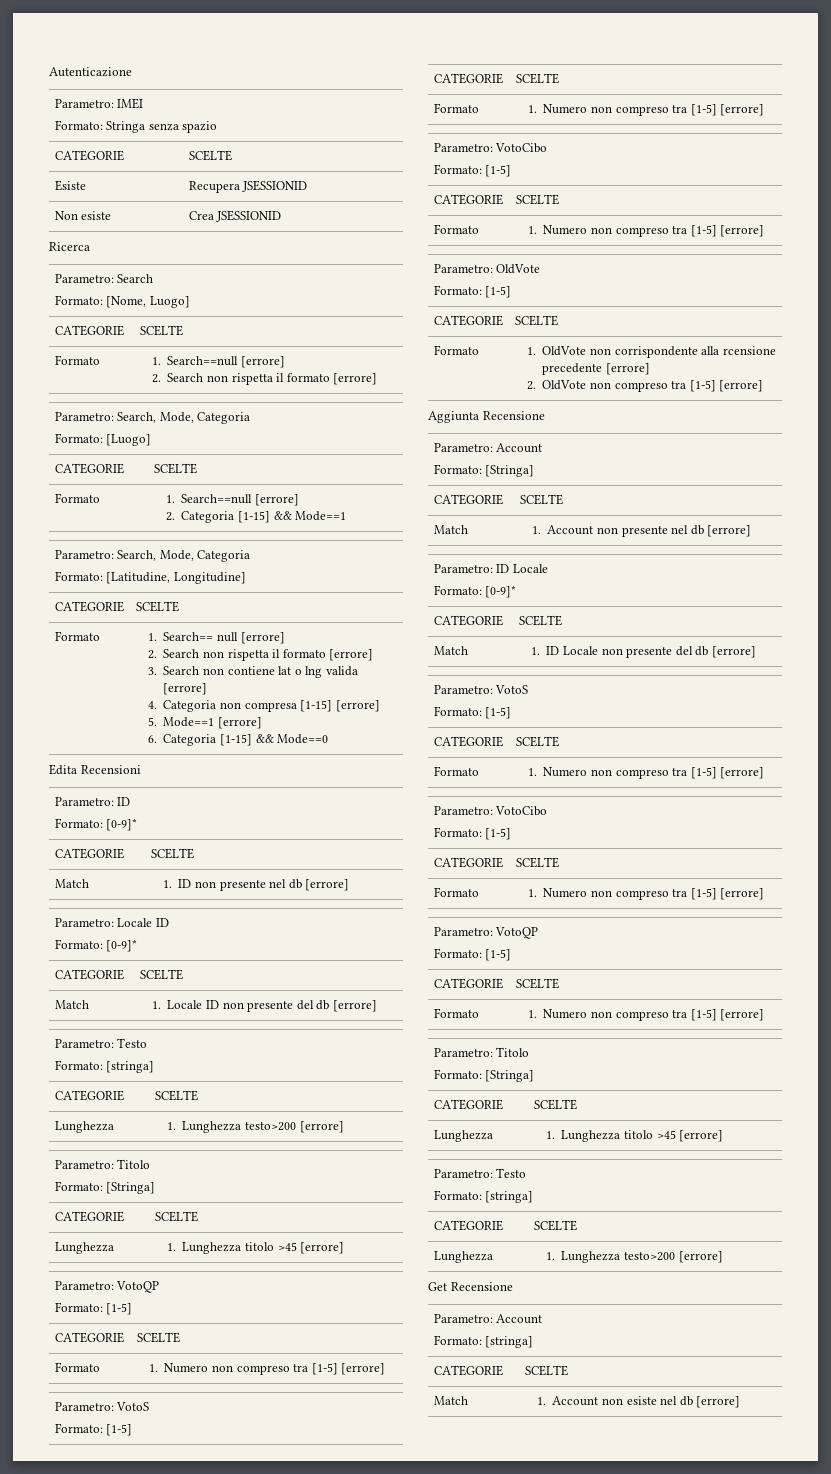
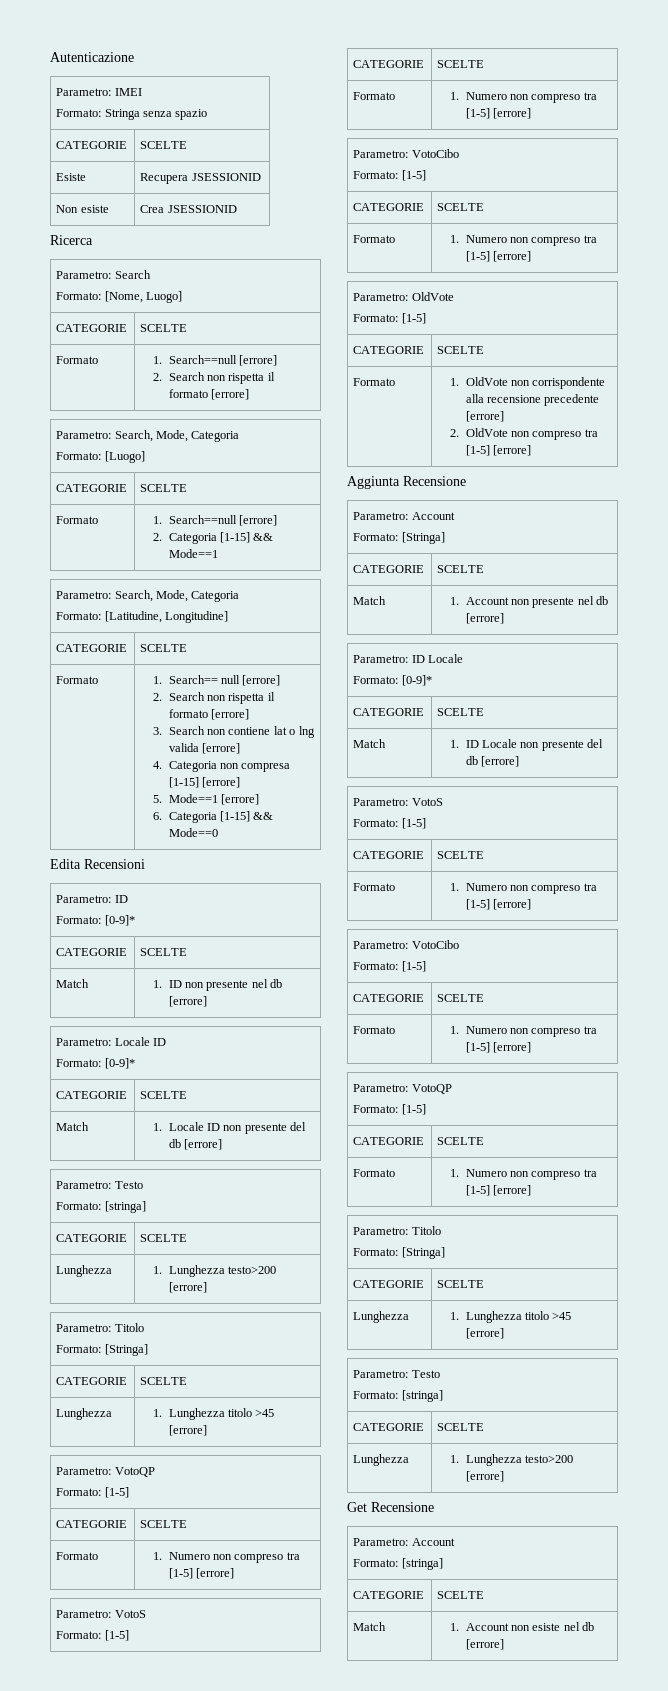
- Formato | 1. OldVote non corrispondente alla rcensione precedente [errore]
+ Formato | 1. OldVote non corrispondente alla recensione precedente [errore]

